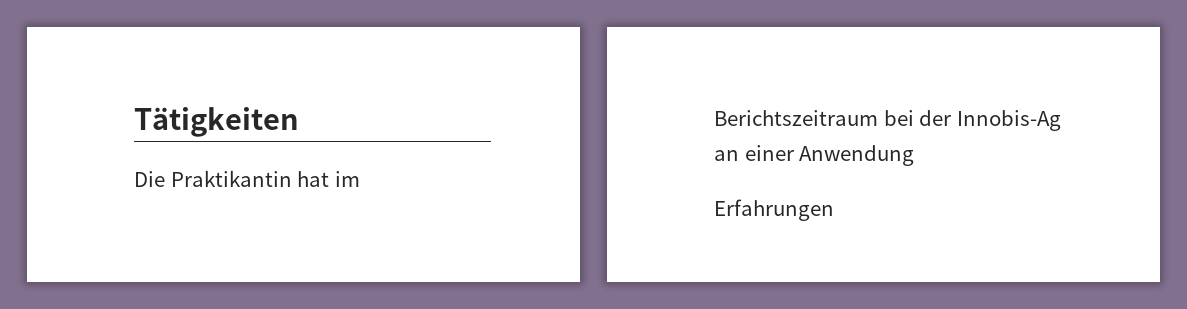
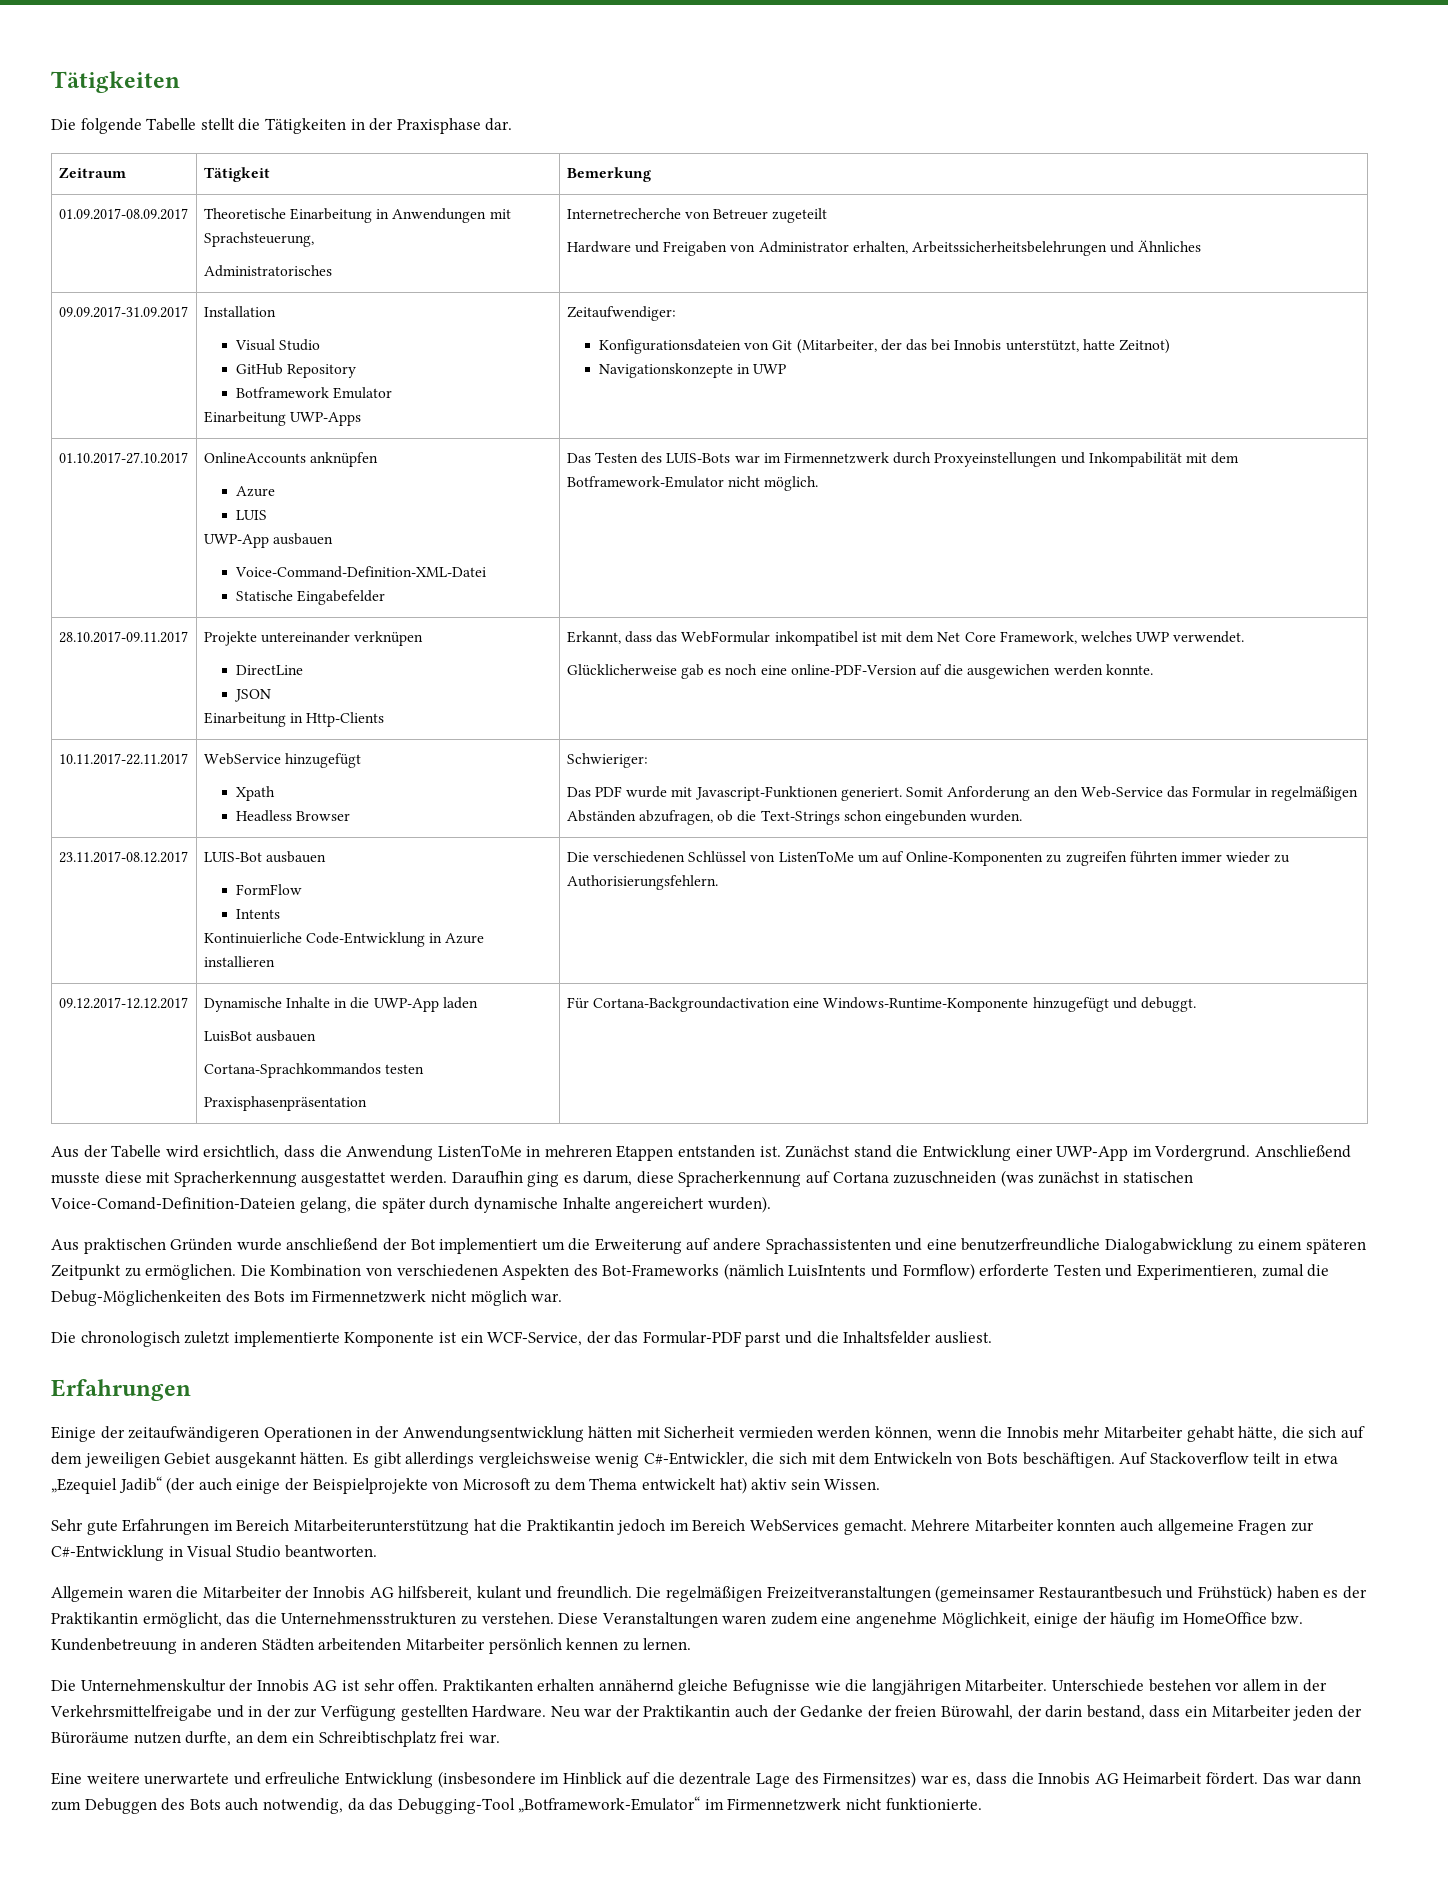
- Die Praktikantin hat im Berichtszeitraum bei der Innobis-Ag an einer Anwendung
+ Die folgende Tabelle stellt die Tätigkeiten in der Praxisphase dar.
+ Zeitraum | Tätigkeit | Bemerkung
+ 01.09.2017-08.09.2017 | Theoretische Einarbeitung in Anwendungen mit Sprachsteuerung,
+ Administratorisches | Internetrecherche von Betreuer zugeteilt
+ Hardware und Freigaben von Administrator erhalten, Arbeitssicherheitsbelehrungen und Ähnliches
+ 09.09.2017-31.09.2017 | Installation
+ Visual Studio
+ GitHub Repository
+ Botframework Emulator
+ Einarbeitung UWP-Apps | Zeitaufwendiger:
+ Konfigurationsdateien von Git (Mitarbeiter, der das bei Innobis unterstützt, hatte Zeitnot)
+ Navigationskonzepte in UWP
+ 01.10.2017-27.10.2017 | OnlineAccounts anknüpfen
+ Azure
+ LUIS
+ UWP-App ausbauen
+ Voice-Command-Definition-XML-Datei
+ Statische Eingabefelder | Das Testen des LUIS-Bots war im Firmennetzwerk durch Proxyeinstellungen und Inkompabilität mit dem Botframework-Emulator nicht möglich.
+ 28.10.2017-09.11.2017 | Projekte untereinander verknüpen
+ DirectLine
+ JSON
+ Einarbeitung in Http-Clients | Erkannt, dass das WebFormular inkompatibel ist mit dem Net Core Framework, welches UWP verwendet.
+ Glücklicherweise gab es noch eine online-PDF-Version auf die ausgewichen werden konnte.
+ 10.11.2017-22.11.2017 | WebService hinzugefügt
+ Xpath
+ Headless Browser | Schwieriger:
+ Das PDF wurde mit Javascript-Funktionen generiert. Somit Anforderung an den Web-Service das Formular in regelmäßigen Abständen abzufragen, ob die Text-Strings schon eingebunden wurden.
+ 23.11.2017-08.12.2017 | LUIS-Bot ausbauen
+ FormFlow
+ Intents
+ Kontinuierliche Code-Entwicklung in Azure installieren | Die verschiedenen Schlüssel von ListenToMe um auf Online-Komponenten zu zugreifen führten immer wieder zu Authorisierungsfehlern.
+ 09.12.2017-12.12.2017 | Dynamische Inhalte in die UWP-App laden
+ LuisBot ausbauen
+ Cortana-Sprachkommandos testen
+ Praxisphasenpräsentation | Für Cortana-Backgroundactivation eine Windows-Runtime-Komponente hinzugefügt und debuggt.
+ Aus der Tabelle wird ersichtlich, dass die Anwendung ListenToMe in mehreren Etappen entstanden ist. Zunächst stand die Entwicklung einer UWP-App im Vordergrund. Anschließend musste diese mit Spracherkennung ausgestattet werden. Daraufhin ging es darum, diese Spracherkennung auf Cortana zuzuschneiden (was zunächst in statischen Voice-Comand-Definition-Dateien gelang, die später durch dynamische Inhalte angereichert wurden).
+ Aus praktischen Gründen wurde anschließend der Bot implementiert um die Erweiterung auf andere Sprachassistenten und eine benutzerfreundliche Dialogabwicklung zu einem späteren Zeitpunkt zu ermöglichen. Die Kombination von verschiedenen Aspekten des Bot-Frameworks (nämlich LuisIntents und Formflow) erforderte Testen und Experimentieren, zumal die Debug-Möglichenkeiten des Bots im Firmennetzwerk nicht möglich war.
+ Die chronologisch zuletzt implementierte Komponente ist ein WCF-Service, der das Formular-PDF parst und die Inhaltsfelder ausliest.
  Erfahrungen
+ Einige der zeitaufwändigeren Operationen in der Anwendungsentwicklung hätten mit Sicherheit vermieden werden können, wenn die Innobis mehr Mitarbeiter gehabt hätte, die sich auf dem jeweiligen Gebiet ausgekannt hätten. Es gibt allerdings vergleichsweise wenig C#-Entwickler, die sich mit dem Entwickeln von Bots beschäftigen. Auf Stackoverflow teilt in etwa „Ezequiel Jadib“ (der auch einige der Beispielprojekte von Microsoft zu dem Thema entwickelt hat) aktiv sein Wissen.
+ Sehr gute Erfahrungen im Bereich Mitarbeiterunterstützung hat die Praktikantin jedoch im Bereich WebServices gemacht. Mehrere Mitarbeiter konnten auch allgemeine Fragen zur C#-Entwicklung in Visual Studio beantworten.
+ Allgemein waren die Mitarbeiter der Innobis AG hilfsbereit, kulant und freundlich. Die regelmäßigen Freizeitveranstaltungen (gemeinsamer Restaurantbesuch und Frühstück) haben es der Praktikantin ermöglicht, das die Unternehmensstrukturen zu verstehen. Diese Veranstaltungen waren zudem eine angenehme Möglichkeit, einige der häufig im HomeOffice bzw. Kundenbetreuung in anderen Städten arbeitenden Mitarbeiter persönlich kennen zu lernen.
+ Die Unternehmenskultur der Innobis AG ist sehr offen. Praktikanten erhalten annähernd gleiche Befugnisse wie die langjährigen Mitarbeiter. Unterschiede bestehen vor allem in der Verkehrsmittelfreigabe und in der zur Verfügung gestellten Hardware. Neu war der Praktikantin auch der Gedanke der freien Bürowahl, der darin bestand, dass ein Mitarbeiter jeden der Büroräume nutzen durfte, an dem ein Schreibtischplatz frei war.
+ Eine weitere unerwartete und erfreuliche Entwicklung (insbesondere im Hinblick auf die dezentrale Lage des Firmensitzes) war es, dass die Innobis AG Heimarbeit fördert. Das war dann zum Debuggen des Bots auch notwendig, da das Debugging-Tool „Botframework-Emulator“ im Firmennetzwerk nicht funktionierte.

